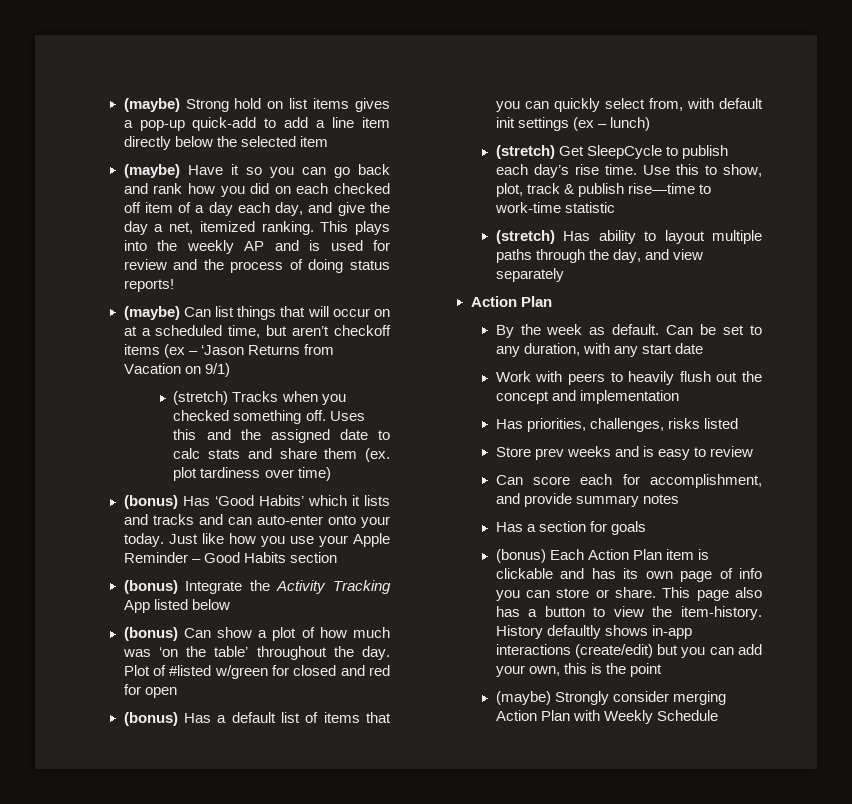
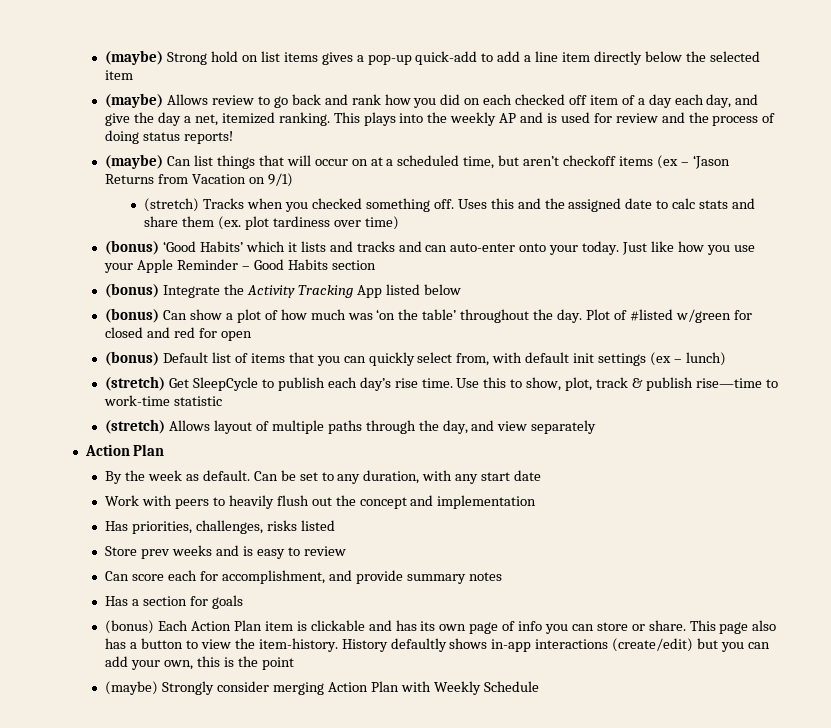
- (maybe) Have it so you can go back and rank how you did on each checked off item of a day each day, and give the day a net, itemized ranking.
+ (maybe) Allows review to go back and rank how you did on each checked off item of a day each day, and give the day a net, itemized ranking.
- (bonus) Has ‘Good Habits’ which it lists and tracks and can auto-enter onto your today.
+ (bonus) ‘Good Habits’ which it lists and tracks and can auto-enter onto your today.
- (bonus) Has a default list of items that you can quickly select from, with default init settings (ex – lunch)
+ (bonus) Default list of items that you can quickly select from, with default init settings (ex – lunch)
- (stretch) Has ability to layout multiple paths through the day, and view separately
+ (stretch) Allows layout of multiple paths through the day, and view separately

